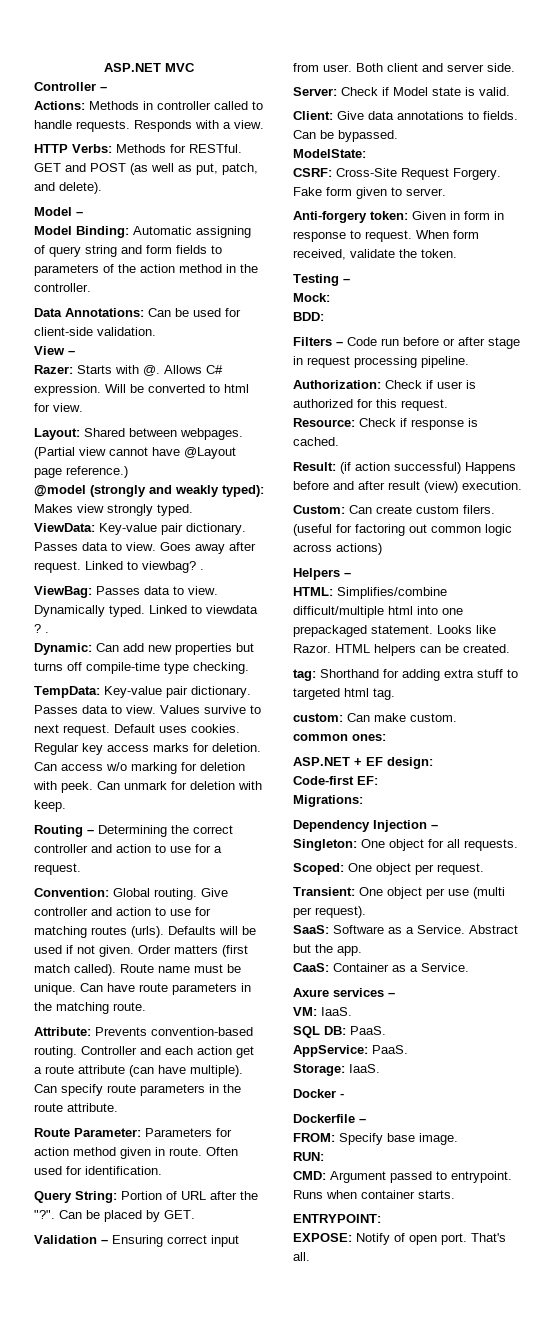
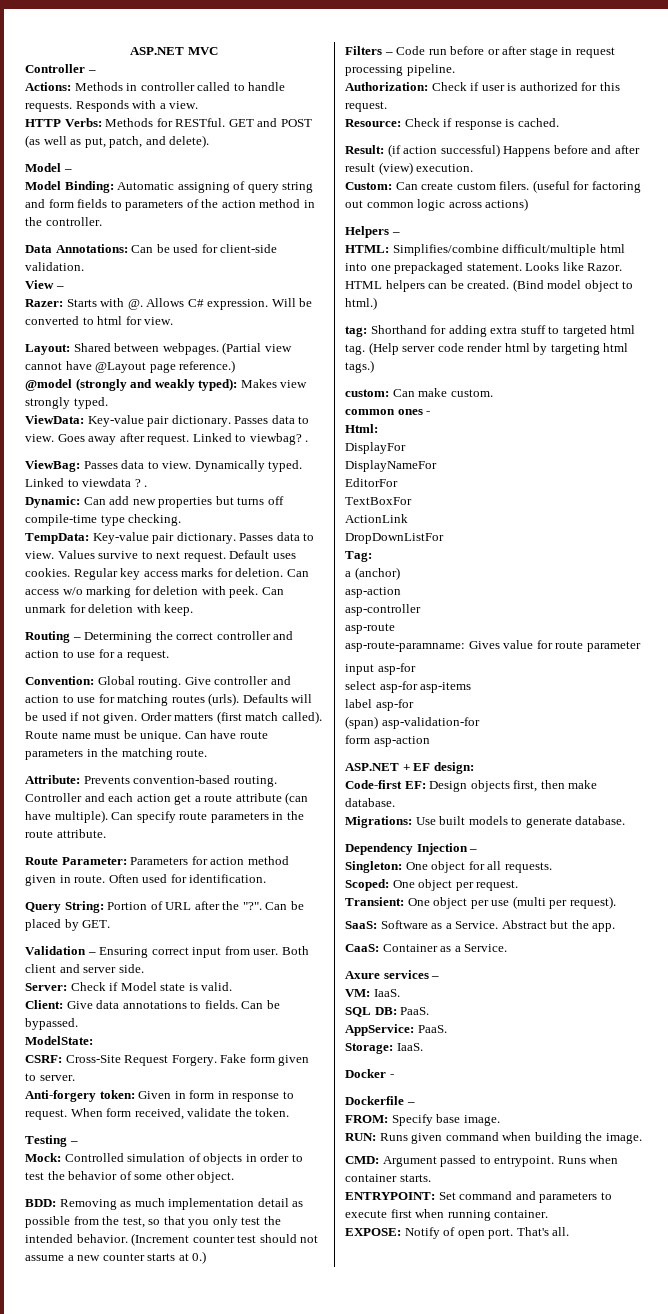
- Mock:
- BDD:
+ Mock: Controlled simulation of objects in order to test the behavior of some other object.
+ BDD: Removing as much implementation detail as possible from the test, so that you only test the intended behavior. (Increment counter test should not assume a new counter starts at 0.)
+ (Bind model object to html.)
+ (Help server code render html by targeting html tags.)
- common ones:
+ common ones -
+ Html:
+ DisplayFor
+ DisplayNameFor
+ EditorFor
+ TextBoxFor
+ ActionLink
+ DropDownListFor
+ Tag:
+ a (anchor)
+ asp-action
+ asp-controller
+ asp-route
+ asp-route-paramname: Gives value for route parameter
+ input asp-for
+ select asp-for asp-items
+ label asp-for
+ (span) asp-validation-for
+ form asp-action
- Code-first EF:
- Migrations:
+ Code-first EF: Design objects first, then make database.
+ Migrations: Use built models to generate database.
- RUN:
+ RUN: Runs given command when building the image.
- ENTRYPOINT:
+ ENTRYPOINT: Set command and parameters to execute first when running container.

